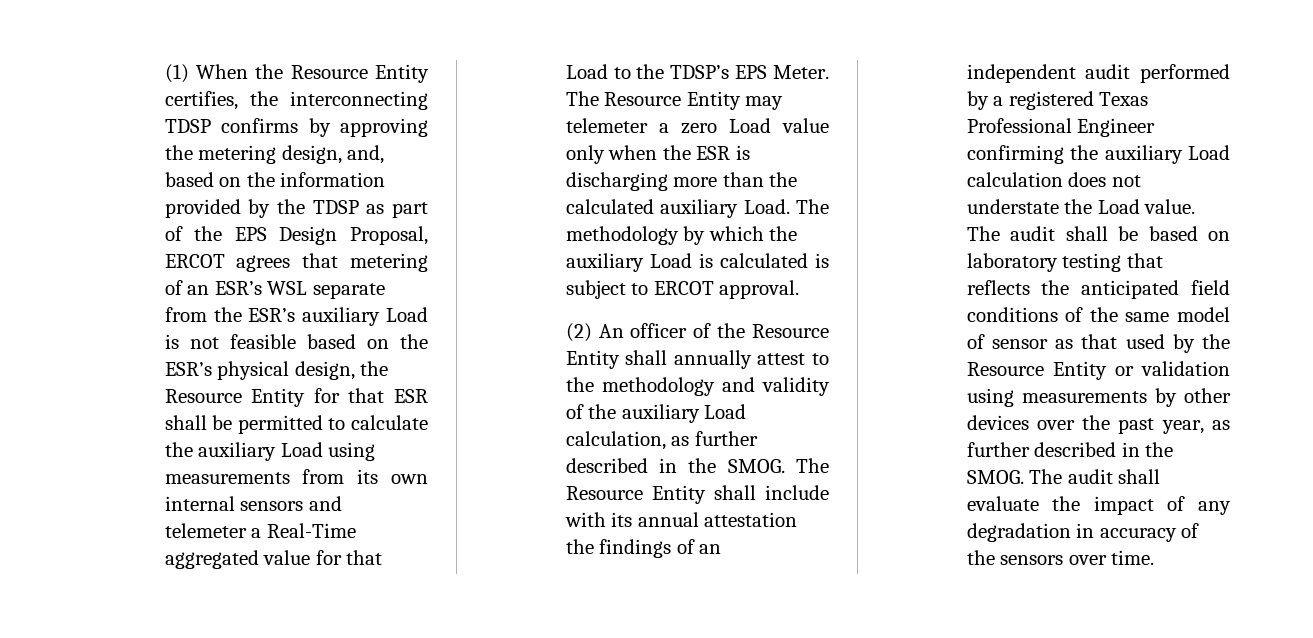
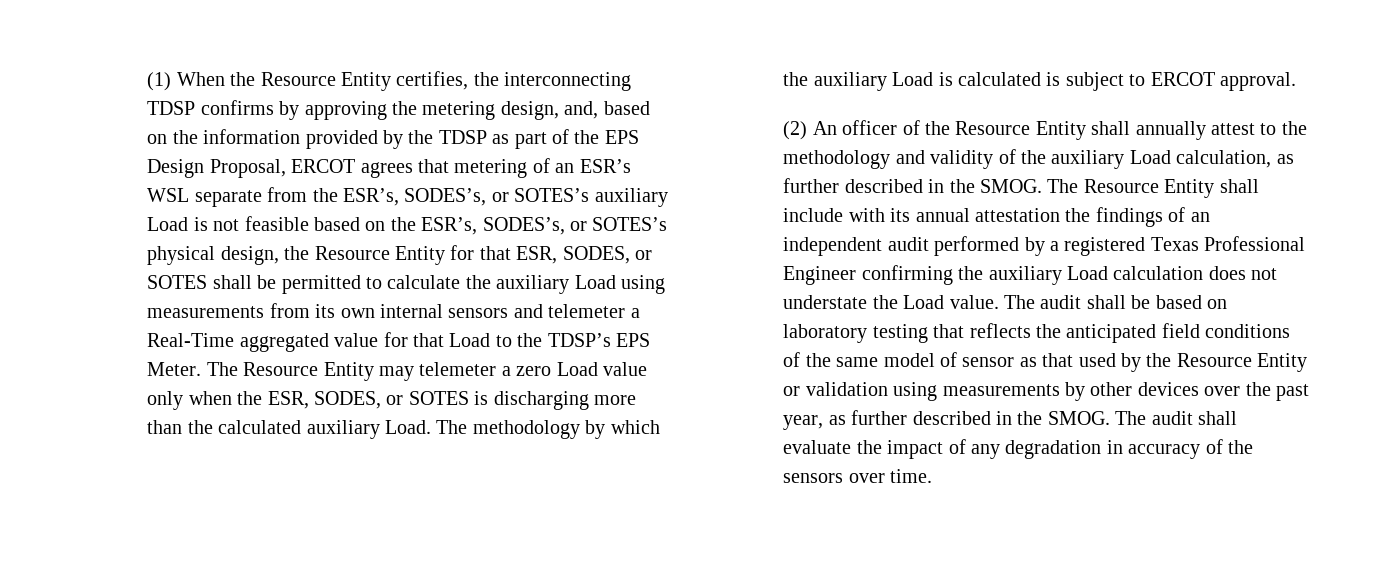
- (1) When the Resource Entity certifies, the interconnecting TDSP confirms by approving the metering design, and, based on the information provided by the TDSP as part of the EPS Design Proposal, ERCOT agrees that metering of an ESR’s WSL separate from the ESR’s auxiliary Load is not feasible based on the ESR’s physical design, the Resource Entity for that ESR shall be permitted to calculate the auxiliary Load using measurements from its own internal sensors and telemeter a Real-Time aggregated value for that Load to the TDSP’s EPS Meter.
+ (1) When the Resource Entity certifies, the interconnecting TDSP confirms by approving the metering design, and, based on the information provided by the TDSP as part of the EPS Design Proposal, ERCOT agrees that metering of an ESR’s WSL separate from the ESR’s, SODES’s, or SOTES’s auxiliary Load is not feasible based on the ESR’s, SODES’s, or SOTES’s physical design, the Resource Entity for that ESR, SODES, or SOTES shall be permitted to calculate the auxiliary Load using measurements from its own internal sensors and telemeter a Real-Time aggregated value for that Load to the TDSP’s EPS Meter.
- The Resource Entity may telemeter a zero Load value only when the ESR is discharging more than the calculated auxiliary Load.
+ The Resource Entity may telemeter a zero Load value only when the ESR, SODES, or SOTES is discharging more than the calculated auxiliary Load.

